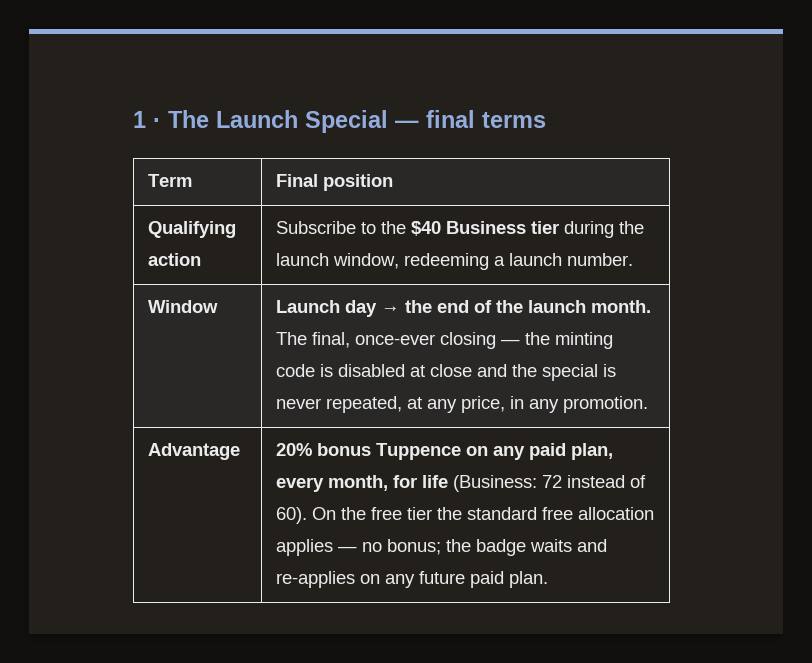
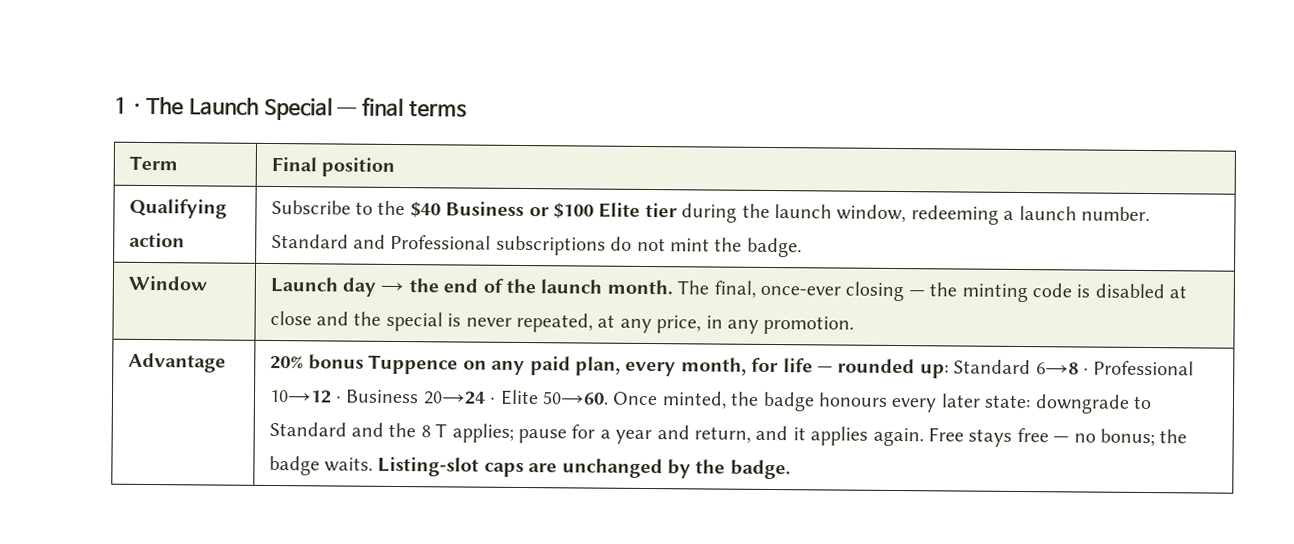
- Qualifying action | Subscribe to the $40 Business tier during the launch window, redeeming a launch number.
+ Qualifying action | Subscribe to the $40 Business or $100 Elite tier during the launch window, redeeming a launch number. Standard and Professional subscriptions do not mint the badge.
- 20% bonus Tuppence on any paid plan, every month, for life (Business: 72 instead of 60). On the free tier the standard free allocation applies — no bonus; the badge waits and re-applies on any future paid plan.
+ 20% bonus Tuppence on any paid plan, every month, for life — rounded up: Standard 6→8 · Professional 10→12 · Business 20→24 · Elite 50→60. Once minted, the badge honours every later state: downgrade to Standard and the 8 T applies; pause for a year and return, and it applies again. Free stays free — no bonus; the badge waits. Listing-slot caps are unchanged by the badge.

